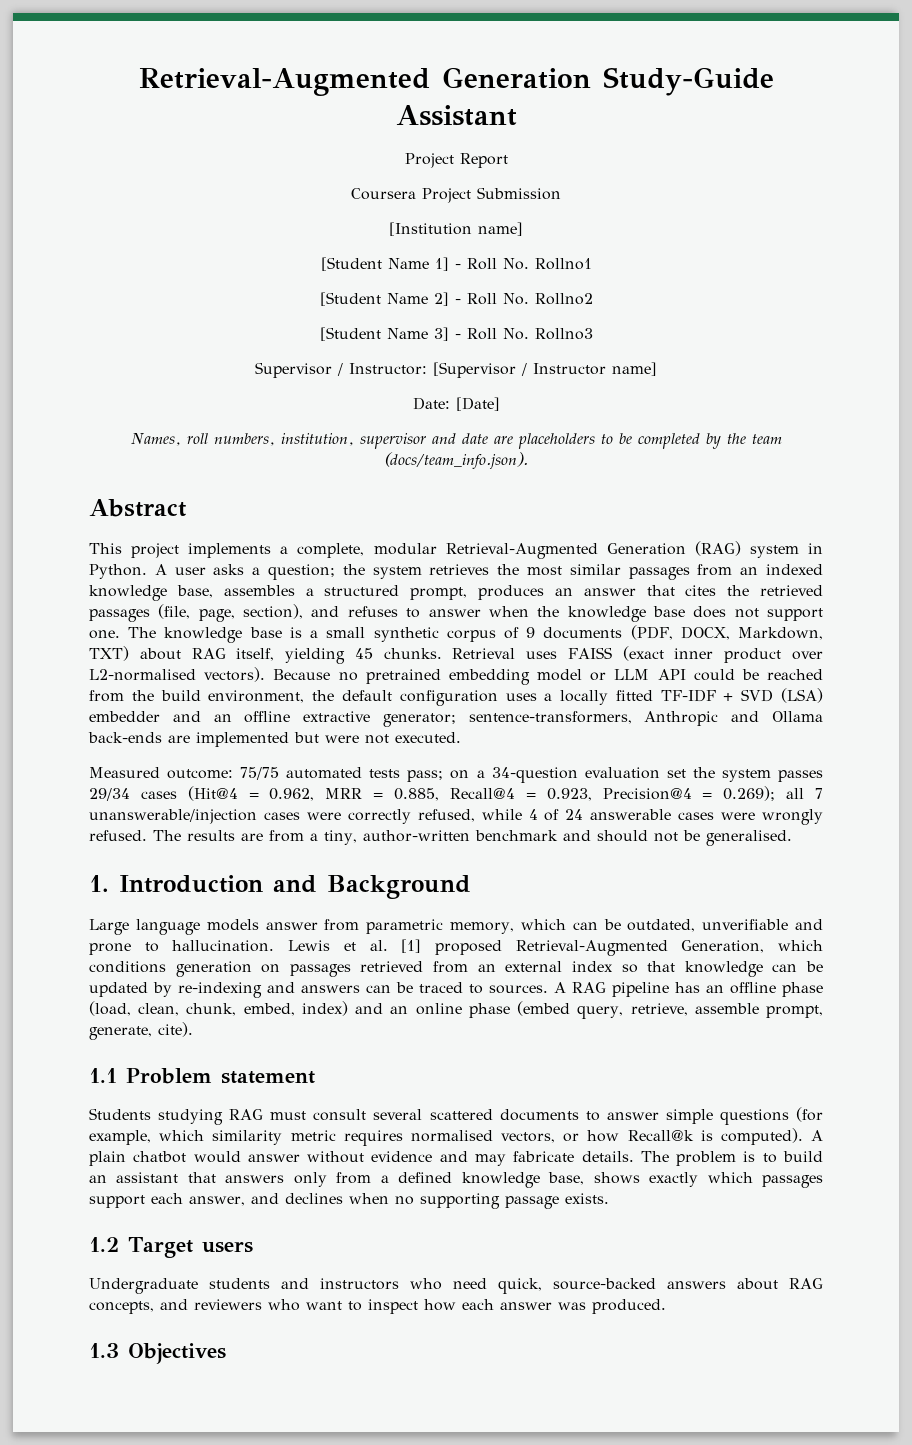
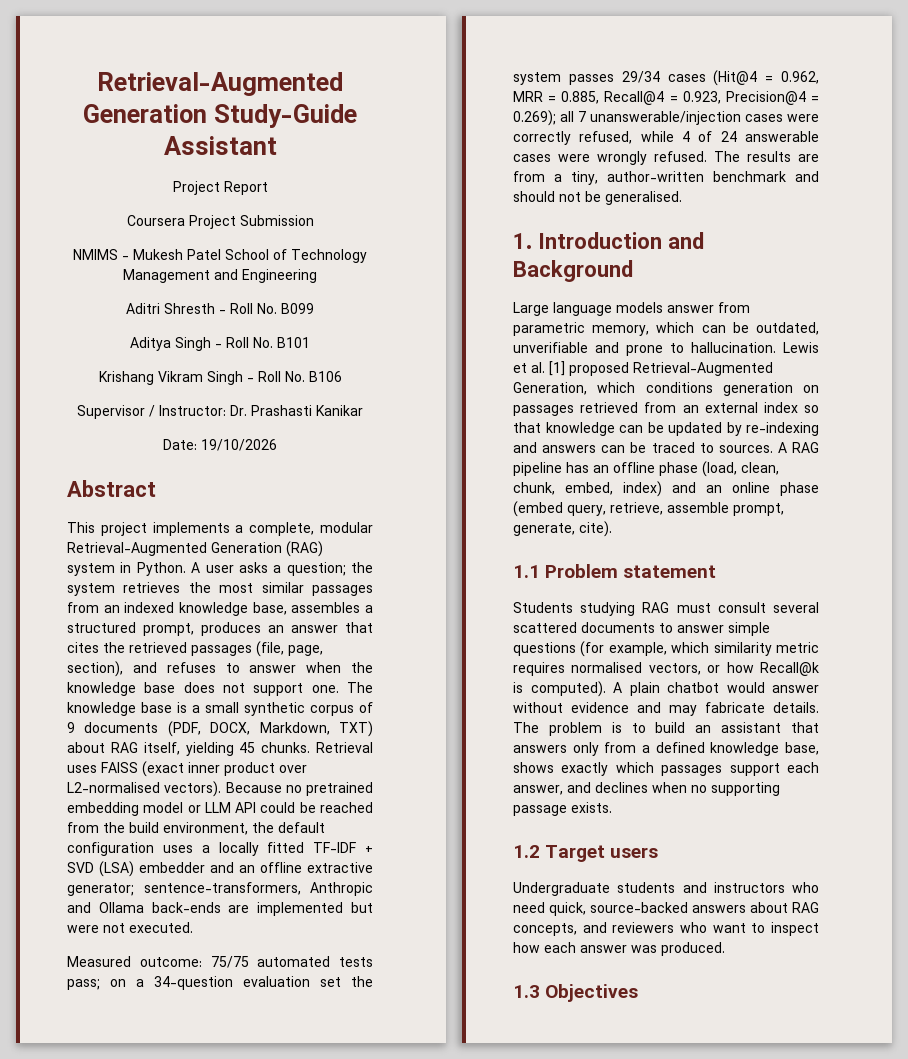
- [Institution name]
- [Student Name 1] - Roll No. Rollno1
- [Student Name 2] - Roll No. Rollno2
- [Student Name 3] - Roll No. Rollno3
+ NMIMS - Mukesh Patel School of Technology Management and Engineering
+ Aditri Shresth - Roll No. B099
+ Aditya Singh - Roll No. B101
+ Krishang Vikram Singh - Roll No. B106
- Supervisor / Instructor: [Supervisor / Instructor name]
- Date: [Date]
- Names, roll numbers, institution, supervisor and date are placeholders to be completed by the team (docs/team_info.json).
+ Supervisor / Instructor: Dr. Prashasti Kanikar
+ Date: 19/10/2026

